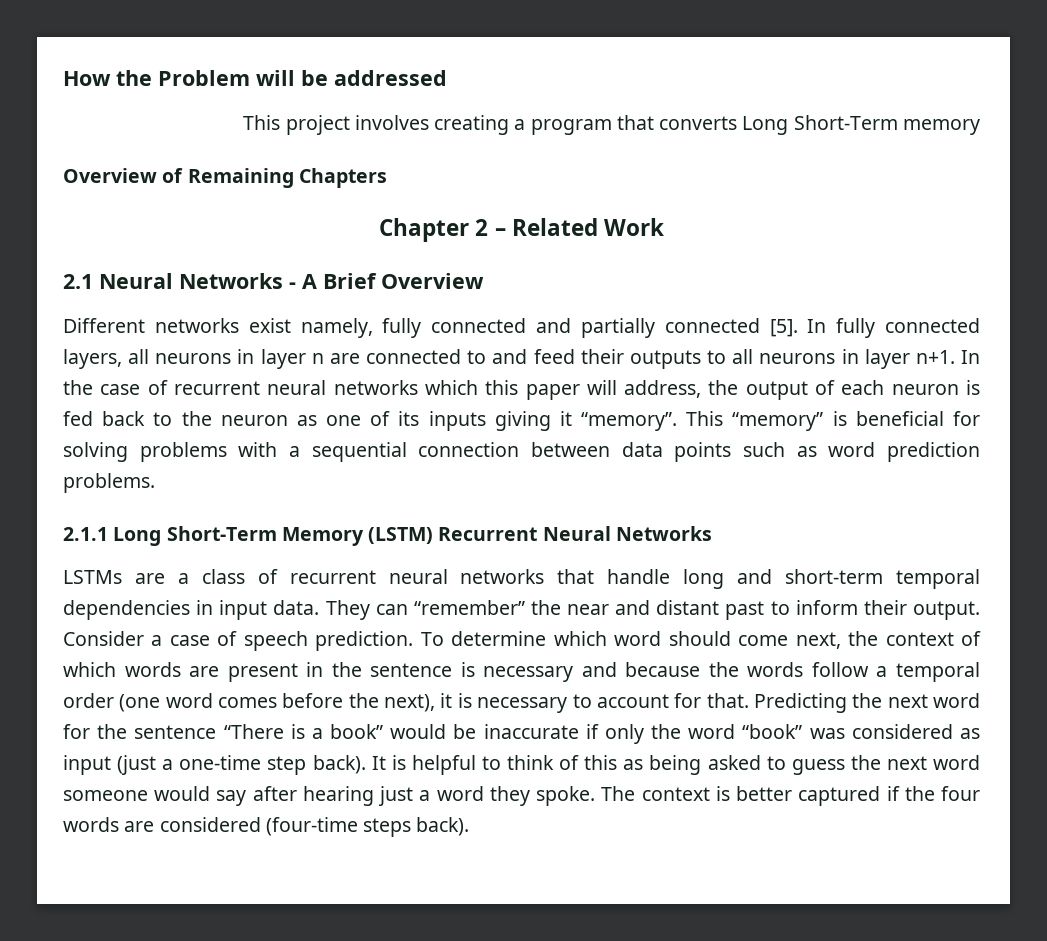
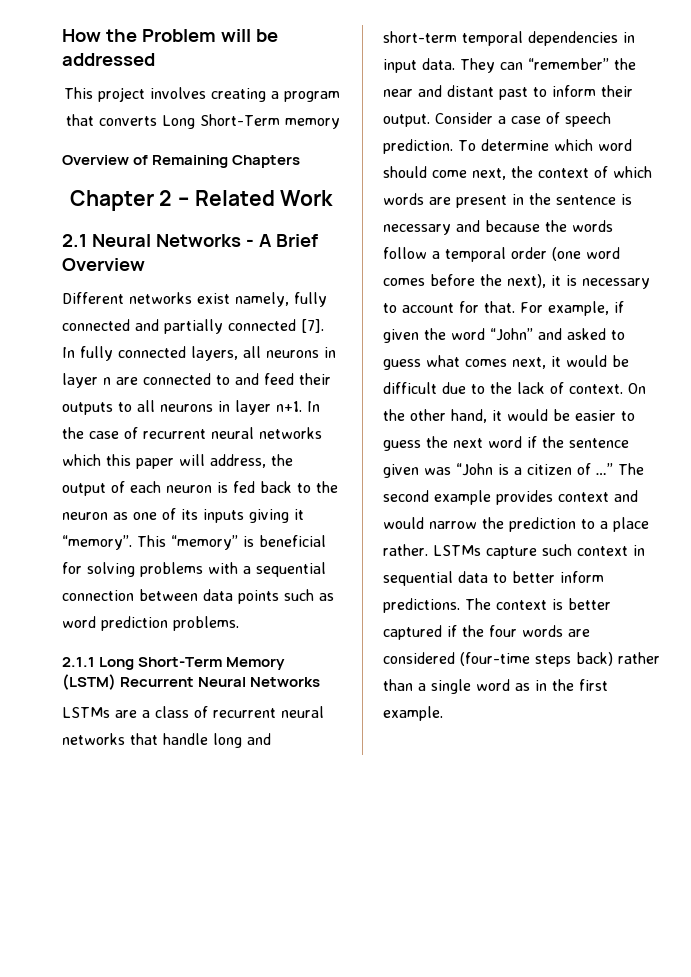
- Different networks exist namely, fully connected and partially connected [5].
+ Different networks exist namely, fully connected and partially connected [7].
- Predicting the next word for the sentence “There is a book” would be inaccurate if only the word “book” was considered as input (just a one-time step back). It is helpful to think of this as being asked to guess the next word someone would say after hearing just a word they spoke.
+ For example, if given the word “John” and asked to guess what comes next, it would be difficult due to the lack of context. On the other hand, it would be easier to guess the next word if the sentence given was “John is a citizen of …” The second example provides context and would narrow the prediction to a place rather. LSTMs capture such context in sequential data to better inform predictions.
- The context is better captured if the four words are considered (four-time steps back).
+ The context is better captured if the four words are considered (four-time steps back) rather than a single word as in the first example.

